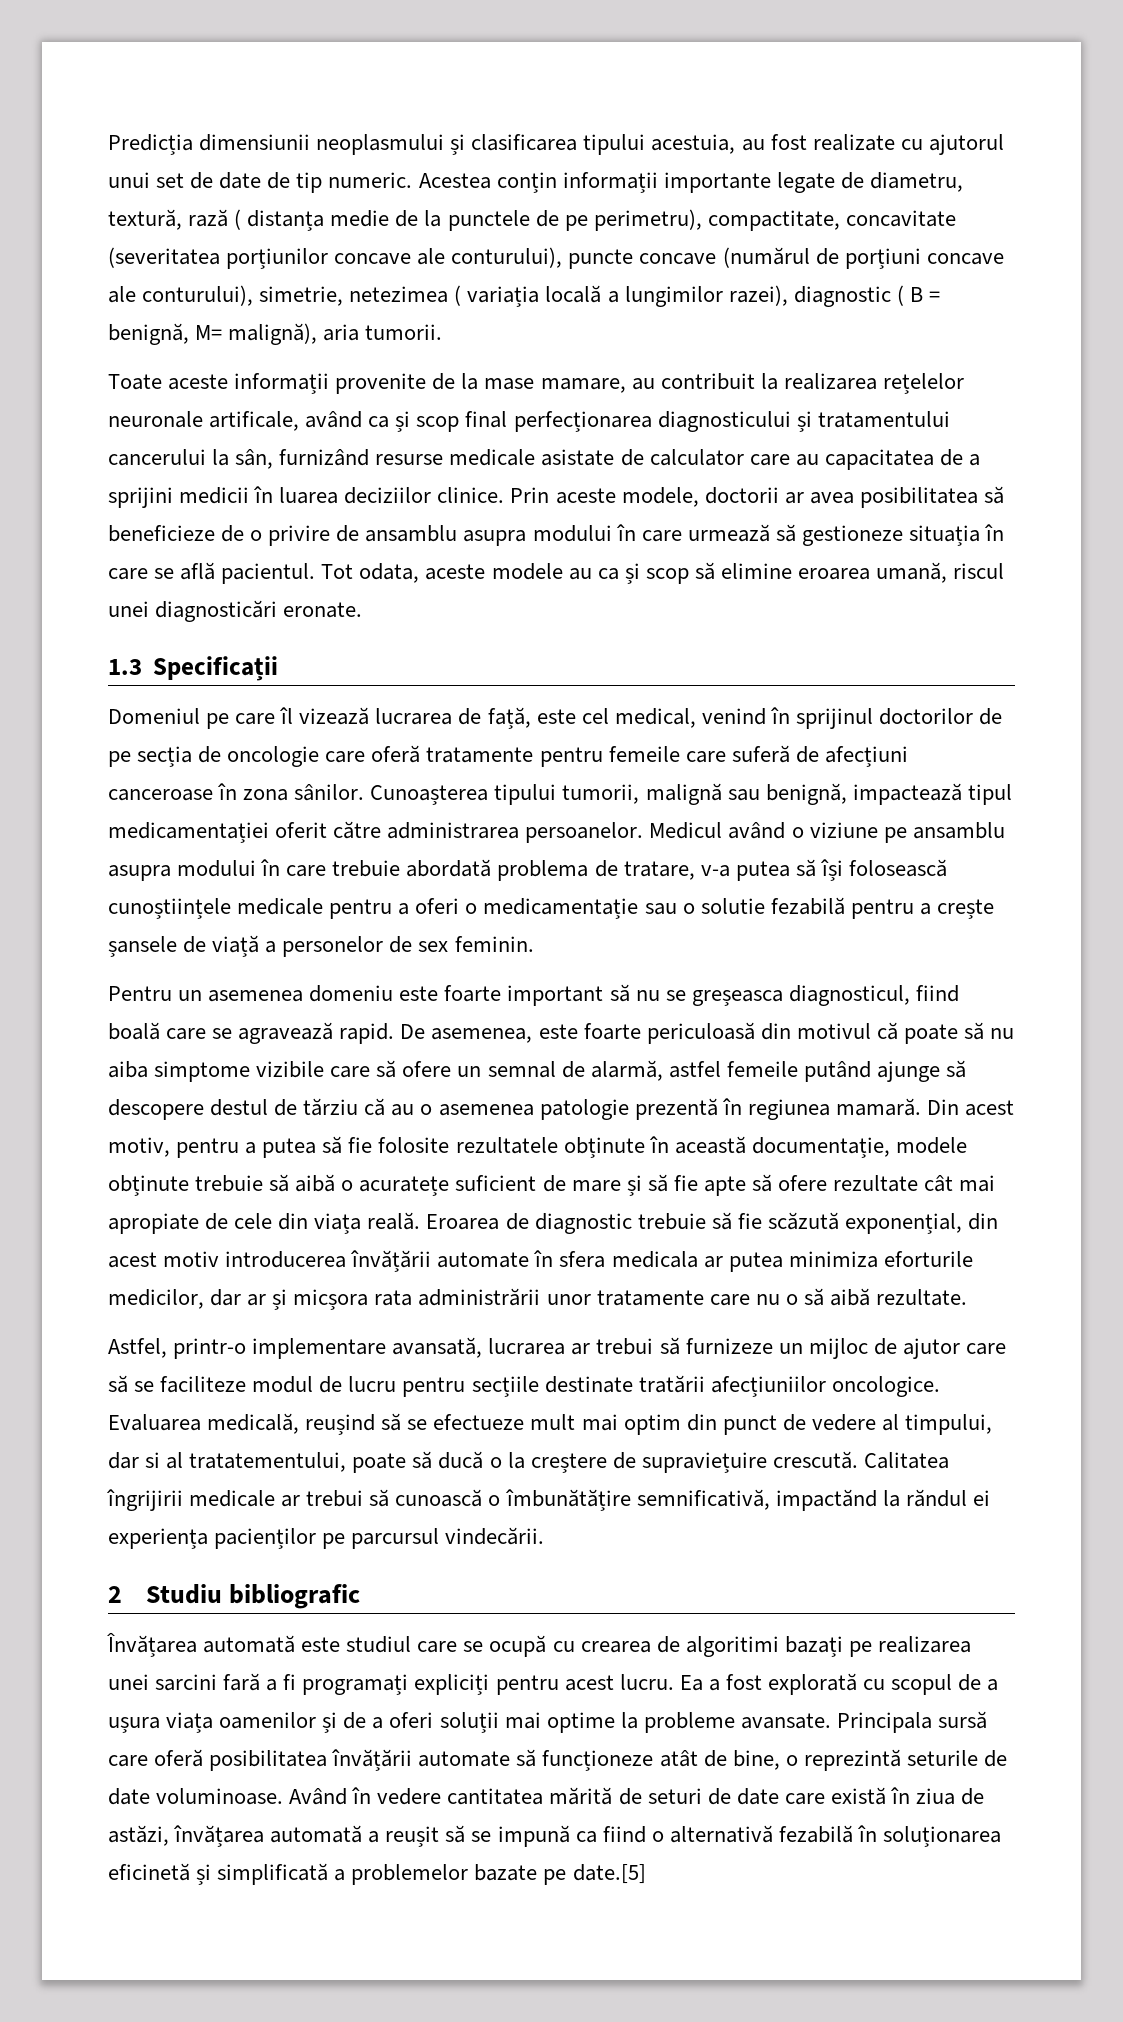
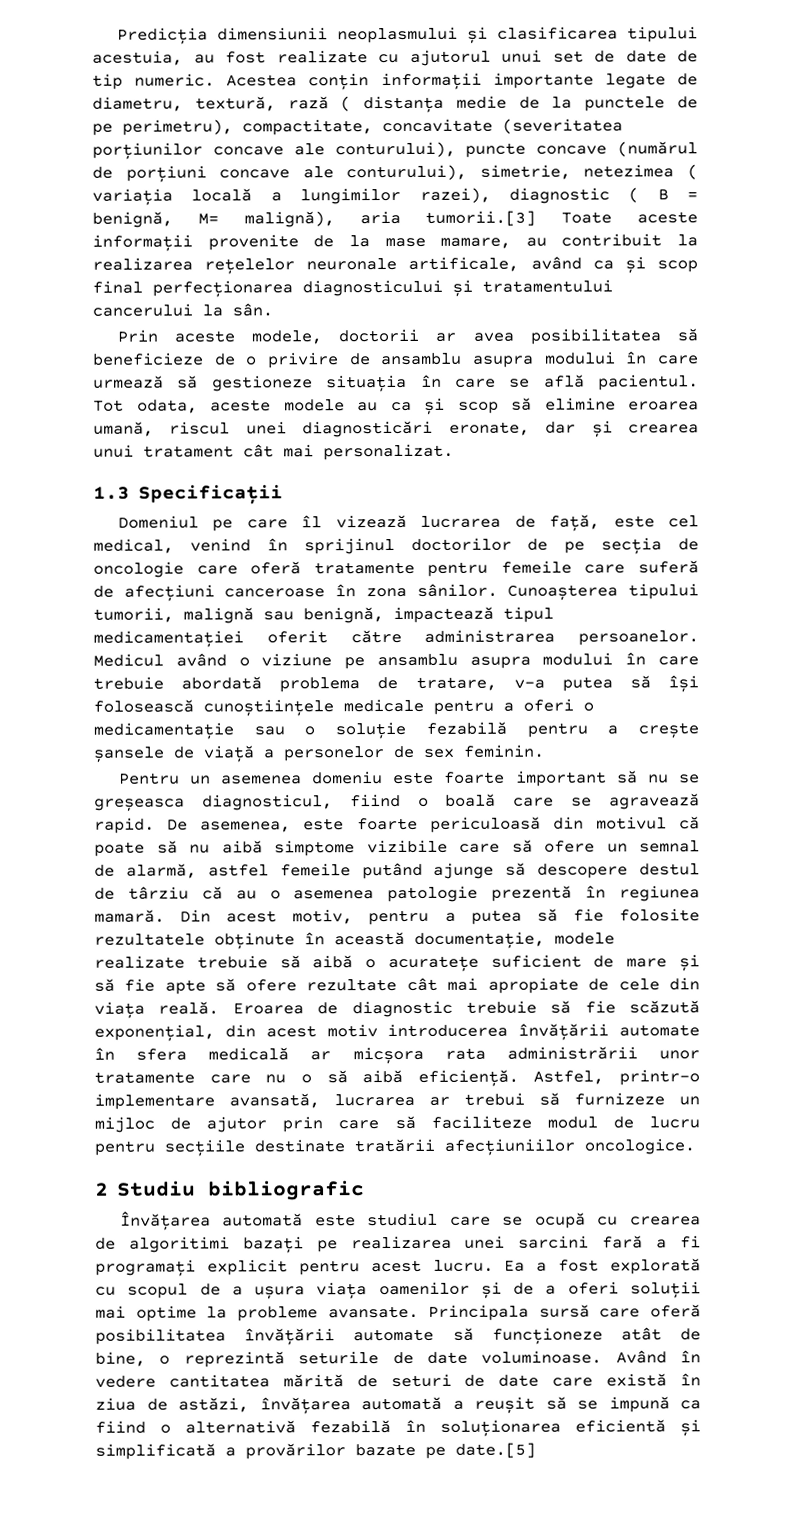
- Acestea conțin informații importante legate de diametru, textură, rază ( distanța medie de la punctele de pe perimetru), compactitate, concavitate (severitatea porțiunilor concave ale conturului), puncte concave (numărul de porțiuni concave ale conturului), simetrie, netezimea ( variația locală a lungimilor razei), diagnostic ( B = benignă, M= malignă), aria tumorii.
- Toate aceste informații provenite de la mase mamare, au contribuit la realizarea rețelelor neuronale artificale, având ca și scop final perfecționarea diagnosticului și tratamentului cancerului la sân, furnizând resurse medicale asistate de calculator care au capacitatea de a sprijini medicii în luarea deciziilor clinice. Prin aceste modele, doctorii ar avea posibilitatea să beneficieze de o privire de ansamblu asupra modului în care urmează să gestioneze situația în care se află pacientul.
+ Acestea conțin informații importante legate de diametru, textură, rază ( distanța medie de la punctele de pe perimetru), compactitate, concavitate (severitatea porțiunilor concave ale conturului), puncte concave (numărul de porțiuni concave ale conturului), simetrie, netezimea ( variația locală a lungimilor razei), diagnostic ( B = benignă, M= malignă), aria tumorii.[3] Toate aceste informații provenite de la mase mamare, au contribuit la realizarea rețelelor neuronale artificale, având ca și scop final perfecționarea diagnosticului și tratamentului cancerului la sân.
+ Prin aceste modele, doctorii ar avea posibilitatea să beneficieze de o privire de ansamblu asupra modului în care urmează să gestioneze situația în care se află pacientul.
- Tot odata, aceste modele au ca și scop să elimine eroarea umană, riscul unei diagnosticări eronate.
+ Tot odata, aceste modele au ca și scop să elimine eroarea umană, riscul unei diagnosticări eronate, dar și crearea unui tratament cât mai personalizat.
- Medicul având o viziune pe ansamblu asupra modului în care trebuie abordată problema de tratare, v-a putea să își folosească cunoștiințele medicale pentru a oferi o medicamentație sau o solutie fezabilă pentru a crește șansele de viață a personelor de sex feminin.
+ Medicul având o viziune pe ansamblu asupra modului în care trebuie abordată problema de tratare, v-a putea să își folosească cunoștiințele medicale pentru a oferi o medicamentație sau o soluție fezabilă pentru a crește șansele de viață a personelor de sex feminin.
- Pentru un asemenea domeniu este foarte important să nu se greșeasca diagnosticul, fiind boală care se agravează rapid.
+ Pentru un asemenea domeniu este foarte important să nu se greșeasca diagnosticul, fiind o boală care se agravează rapid.
- De asemenea, este foarte periculoasă din motivul că poate să nu aiba simptome vizibile care să ofere un semnal de alarmă, astfel femeile putând ajunge să descopere destul de tărziu că au o asemenea patologie prezentă în regiunea mamară.
+ De asemenea, este foarte periculoasă din motivul că poate să nu aibă simptome vizibile care să ofere un semnal de alarmă, astfel femeile putând ajunge să descopere destul de târziu că au o asemenea patologie prezentă în regiunea mamară.
- Din acest motiv, pentru a putea să fie folosite rezultatele obținute în această documentație, modele obținute trebuie să aibă o acuratețe suficient de mare și să fie apte să ofere rezultate cât mai apropiate de cele din viața reală.
+ Din acest motiv, pentru a putea să fie folosite rezultatele obținute în această documentație, modele realizate trebuie să aibă o acuratețe suficient de mare și să fie apte să ofere rezultate cât mai apropiate de cele din viața reală.
- Eroarea de diagnostic trebuie să fie scăzută exponențial, din acest motiv introducerea învățării automate în sfera medicala ar putea minimiza eforturile medicilor, dar ar și micșora rata administrării unor tratamente care nu o să aibă rezultate.
- Astfel, printr-o implementare avansată, lucrarea ar trebui să furnizeze un mijloc de ajutor care să se faciliteze modul de lucru pentru secțiile destinate tratării afecțiuniilor oncologice. Evaluarea medicală, reușind să se efectueze mult mai optim din punct de vedere al timpului, dar si al tratatementului, poate să ducă o la creștere de supraviețuire crescută. Calitatea îngrijirii medicale ar trebui să cunoască o îmbunătățire semnificativă, impactănd la răndul ei experiența pacienților pe parcursul vindecării.
+ Eroarea de diagnostic trebuie să fie scăzută exponențial, din acest motiv introducerea învățării automate în sfera medicală ar micșora rata administrării unor tratamente care nu o să aibă eficiență. Astfel, printr-o implementare avansată, lucrarea ar trebui să furnizeze un mijloc de ajutor prin care să faciliteze modul de lucru pentru secțiile destinate tratării afecțiuniilor oncologice.
- Învățarea automată este studiul care se ocupă cu crearea de algoritimi bazați pe realizarea unei sarcini fară a fi programați expliciți pentru acest lucru.
+ Învățarea automată este studiul care se ocupă cu crearea de algoritimi bazați pe realizarea unei sarcini fară a fi programați explicit pentru acest lucru.
- Având în vedere cantitatea mărită de seturi de date care există în ziua de astăzi, învățarea automată a reușit să se impună ca fiind o alternativă fezabilă în soluționarea eficinetă și simplificată a problemelor bazate pe date.[5]
+ Având în vedere cantitatea mărită de seturi de date care există în ziua de astăzi, învățarea automată a reușit să se impună ca fiind o alternativă fezabilă în soluționarea eficientă și simplificată a provărilor bazate pe date.[5]

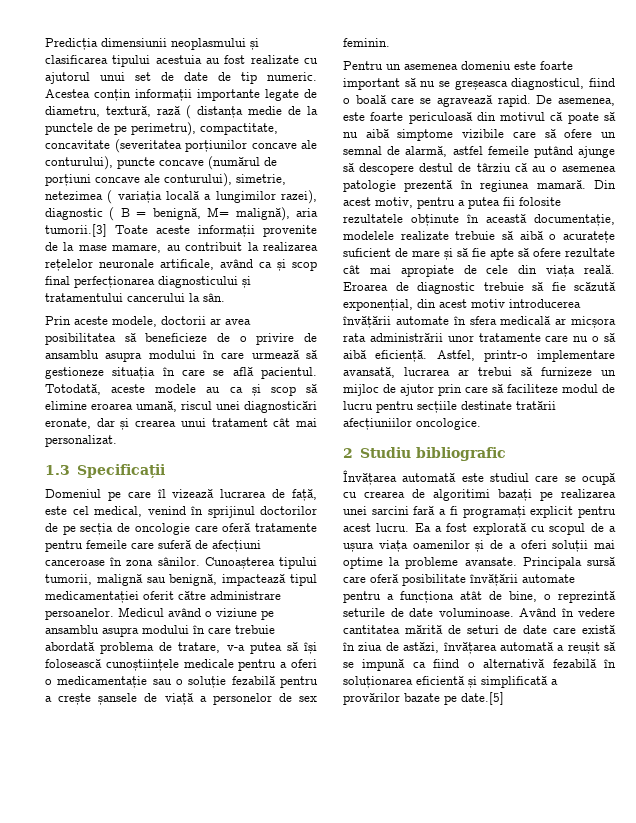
- Predicția dimensiunii neoplasmului și clasificarea tipului acestuia, au fost realizate cu ajutorul unui set de date de tip numeric.
+ Predicția dimensiunii neoplasmului și clasificarea tipului acestuia au fost realizate cu ajutorul unui set de date de tip numeric.
- Tot odata, aceste modele au ca și scop să elimine eroarea umană, riscul unei diagnosticări eronate, dar și crearea unui tratament cât mai personalizat.
+ Totodată, aceste modele au ca și scop să elimine eroarea umană, riscul unei diagnosticări eronate, dar și crearea unui tratament cât mai personalizat.
- Cunoașterea tipului tumorii, malignă sau benignă, impactează tipul medicamentației oferit către administrarea persoanelor.
+ Cunoașterea tipului tumorii, malignă sau benignă, impactează tipul medicamentației oferit către administrare persoanelor.
- Din acest motiv, pentru a putea să fie folosite rezultatele obținute în această documentație, modele realizate trebuie să aibă o acuratețe suficient de mare și să fie apte să ofere rezultate cât mai apropiate de cele din viața reală.
+ Din acest motiv, pentru a putea fii folosite rezultatele obținute în această documentație, modelele realizate trebuie să aibă o acuratețe suficient de mare și să fie apte să ofere rezultate cât mai apropiate de cele din viața reală.
- Principala sursă care oferă posibilitatea învățării automate să funcționeze atât de bine, o reprezintă seturile de date voluminoase.
+ Principala sursă care oferă posibilitate învățării automate pentru a funcționa atât de bine, o reprezintă seturile de date voluminoase.

